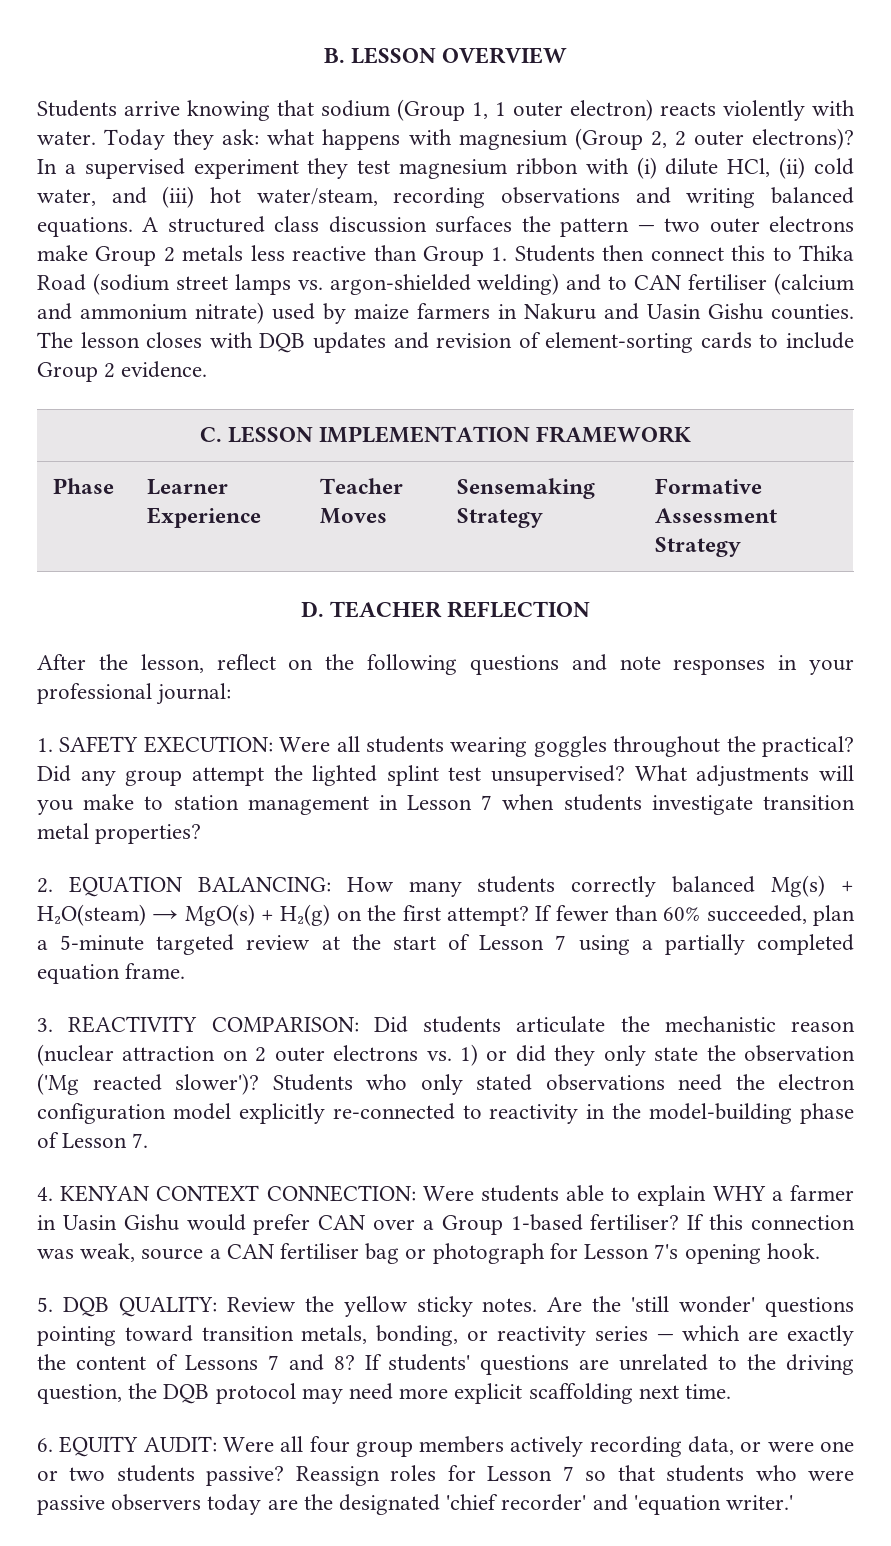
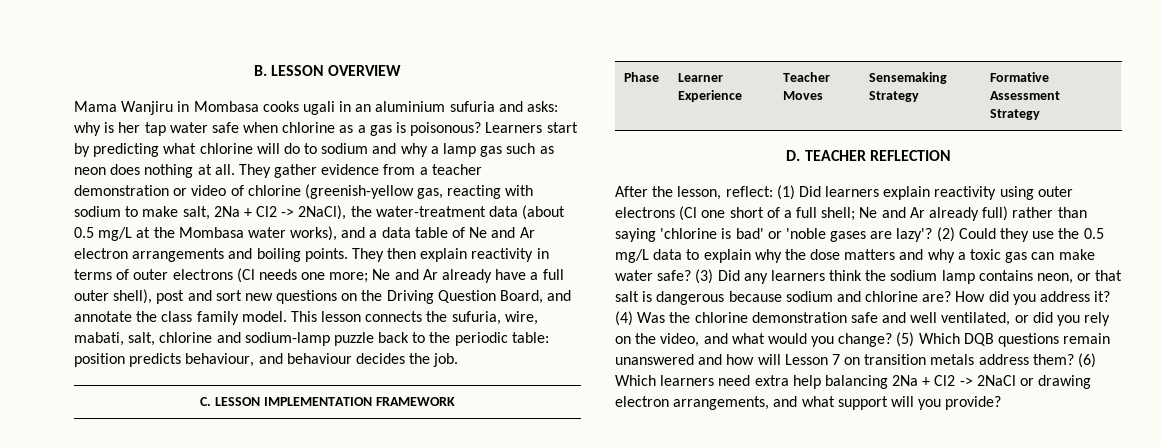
- Students arrive knowing that sodium (Group 1, 1 outer electron) reacts violently with water. Today they ask: what happens with magnesium (Group 2, 2 outer electrons)? In a supervised experiment they test magnesium ribbon with (i) dilute HCl, (ii) cold water, and (iii) hot water/steam, recording observations and writing balanced equations. A structured class discussion surfaces the pattern — two outer electrons make Group 2 metals less reactive than Group 1. Students then connect this to Thika Road (sodium street lamps vs. argon-shielded welding) and to CAN fertiliser (calcium and ammonium nitrate) used by maize farmers in Nakuru and Uasin Gishu counties. The lesson closes with DQB updates and revision of element-sorting cards to include Group 2 evidence.
+ Mama Wanjiru in Mombasa cooks ugali in an aluminium sufuria and asks: why is her tap water safe when chlorine as a gas is poisonous? Learners start by predicting what chlorine will do to sodium and why a lamp gas such as neon does nothing at all. They gather evidence from a teacher demonstration or video of chlorine (greenish-yellow gas, reacting with sodium to make salt, 2Na + Cl2 -> 2NaCl), the water-treatment data (about 0.5 mg/L at the Mombasa water works), and a data table of Ne and Ar electron arrangements and boiling points. They then explain reactivity in terms of outer electrons (Cl needs one more; Ne and Ar already have a full outer shell), post and sort new questions on the Driving Question Board, and annotate the class family model. This lesson connects the sufuria, wire, mabati, salt, chlorine and sodium-lamp puzzle back to the periodic table: position predicts behaviour, and behaviour decides the job.
- After the lesson, reflect on the following questions and note responses in your professional journal:
- 1. SAFETY EXECUTION: Were all students wearing goggles throughout the practical? Did any group attempt the lighted splint test unsupervised? What adjustments will you make to station management in Lesson 7 when students investigate transition metal properties?
- 2. EQUATION BALANCING: How many students correctly balanced Mg(s) + H₂O(steam) → MgO(s) + H₂(g) on the first attempt? If fewer than 60% succeeded, plan a 5-minute targeted review at the start of Lesson 7 using a partially completed equation frame.
- 3. REACTIVITY COMPARISON: Did students articulate the mechanistic reason (nuclear attraction on 2 outer electrons vs. 1) or did they only state the observation ('Mg reacted slower')? Students who only stated observations need the electron configuration model explicitly re-connected to reactivity in the model-building phase of Lesson 7.
- 4. KENYAN CONTEXT CONNECTION: Were students able to explain WHY a farmer in Uasin Gishu would prefer CAN over a Group 1-based fertiliser? If this connection was weak, source a CAN fertiliser bag or photograph for Lesson 7's opening hook.
- 5. DQB QUALITY: Review the yellow sticky notes. Are the 'still wonder' questions pointing toward transition metals, bonding, or reactivity series — which are exactly the content of Lessons 7 and 8? If students' questions are unrelated to the driving question, the DQB protocol may need more explicit scaffolding next time.
- 6. EQUITY AUDIT: Were all four group members actively recording data, or were one or two students passive? Reassign roles for Lesson 7 so that students who were passive observers today are the designated 'chief recorder' and 'equation writer.'
+ After the lesson, reflect: (1) Did learners explain reactivity using outer electrons (Cl one short of a full shell; Ne and Ar already full) rather than saying 'chlorine is bad' or 'noble gases are lazy'? (2) Could they use the 0.5 mg/L data to explain why the dose matters and why a toxic gas can make water safe? (3) Did any learners think the sodium lamp contains neon, or that salt is dangerous because sodium and chlorine are? How did you address it? (4) Was the chlorine demonstration safe and well ventilated, or did you rely on the video, and what would you change? (5) Which DQB questions remain unanswered and how will Lesson 7 on transition metals address them? (6) Which learners need extra help balancing 2Na + Cl2 -> 2NaCl or drawing electron arrangements, and what support will you provide?

